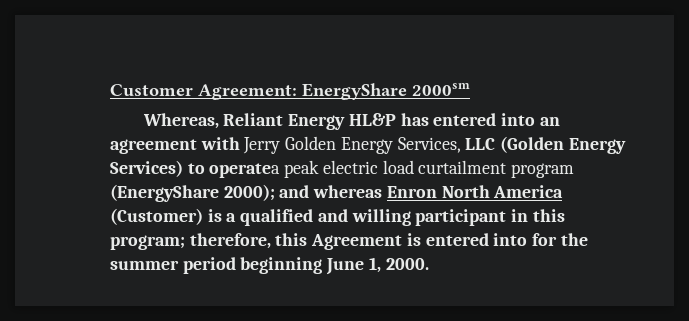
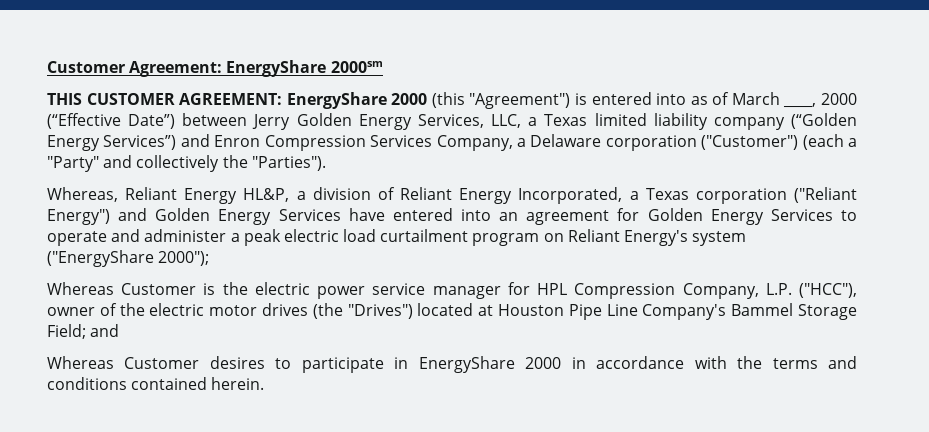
- Whereas, Reliant Energy HL&P has entered into an agreement with Jerry Golden Energy Services, LLC (Golden Energy Services) to operatea peak electric load curtailment program (EnergyShare 2000); and whereas Enron North America (Customer) is a qualified and willing participant in this program; therefore, this Agreement is entered into for the summer period beginning June 1, 2000.
+ THIS CUSTOMER AGREEMENT: EnergyShare 2000 (this "Agreement") is entered into as of March ____, 2000 (“Effective Date”) between Jerry Golden Energy Services, LLC, a Texas limited liability company (“Golden Energy Services”) and Enron Compression Services Company, a Delaware corporation ("Customer") (each a "Party" and collectively the "Parties").
+ Whereas, Reliant Energy HL&P, a division of Reliant Energy Incorporated, a Texas corporation ("Reliant Energy") and Golden Energy Services have entered into an agreement for Golden Energy Services to operate and administer a peak electric load curtailment program on Reliant Energy's system ("EnergyShare 2000");
+ Whereas Customer is the electric power service manager for HPL Compression Company, L.P. ("HCC"), owner of the electric motor drives (the "Drives") located at Houston Pipe Line Company's Bammel Storage Field; and
+ Whereas Customer desires to participate in EnergyShare 2000 in accordance with the terms and conditions contained herein.

